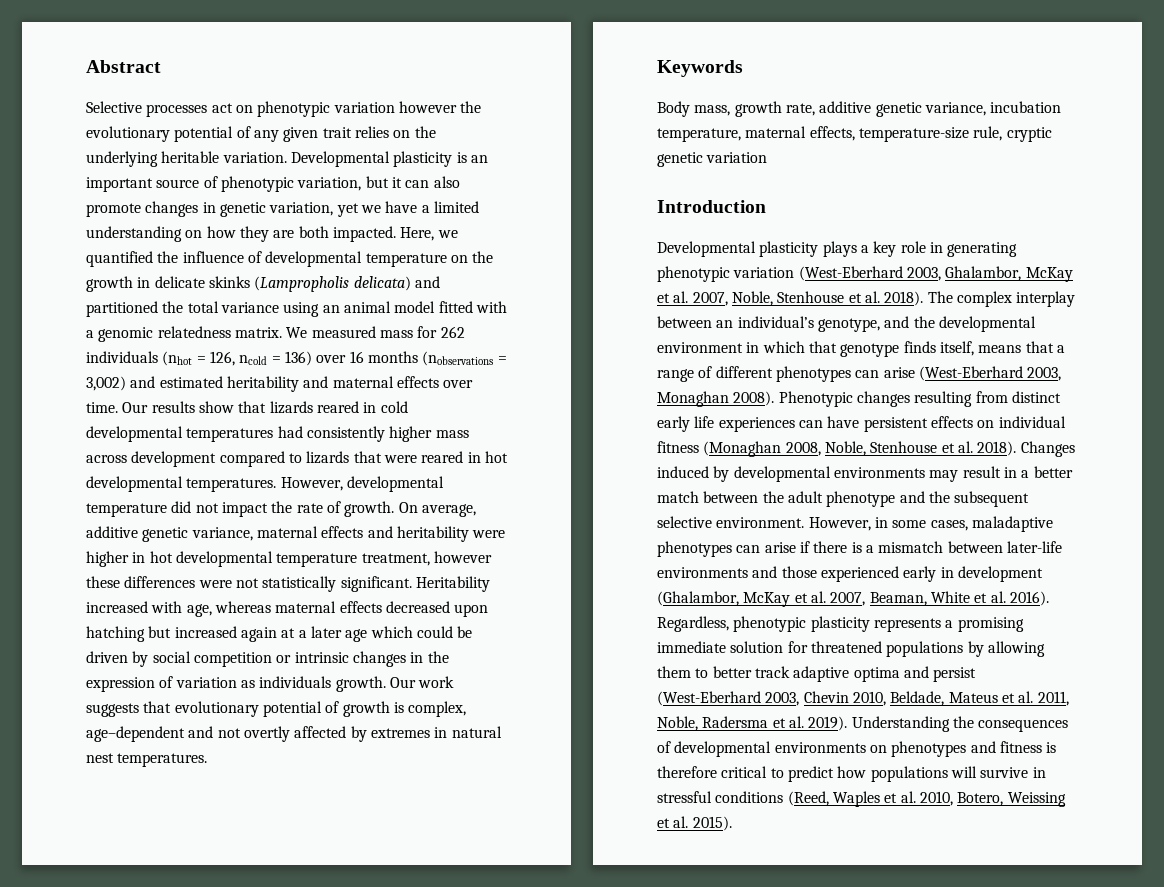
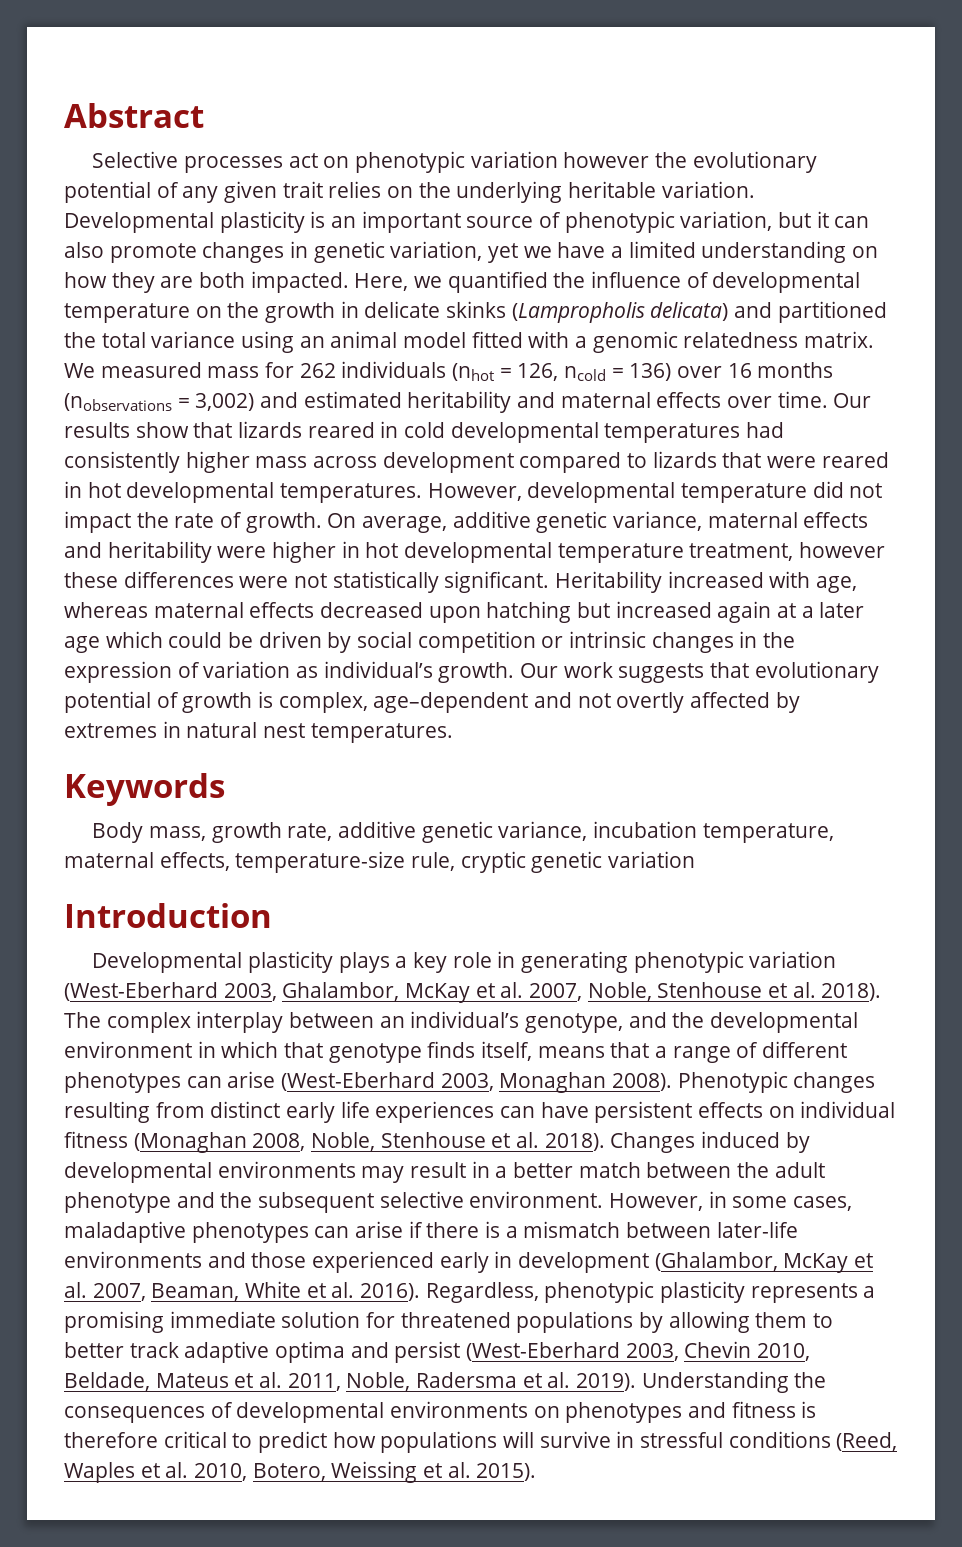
- Heritability increased with age, whereas maternal effects decreased upon hatching but increased again at a later age which could be driven by social competition or intrinsic changes in the expression of variation as individuals growth.
+ Heritability increased with age, whereas maternal effects decreased upon hatching but increased again at a later age which could be driven by social competition or intrinsic changes in the expression of variation as individual’s growth.

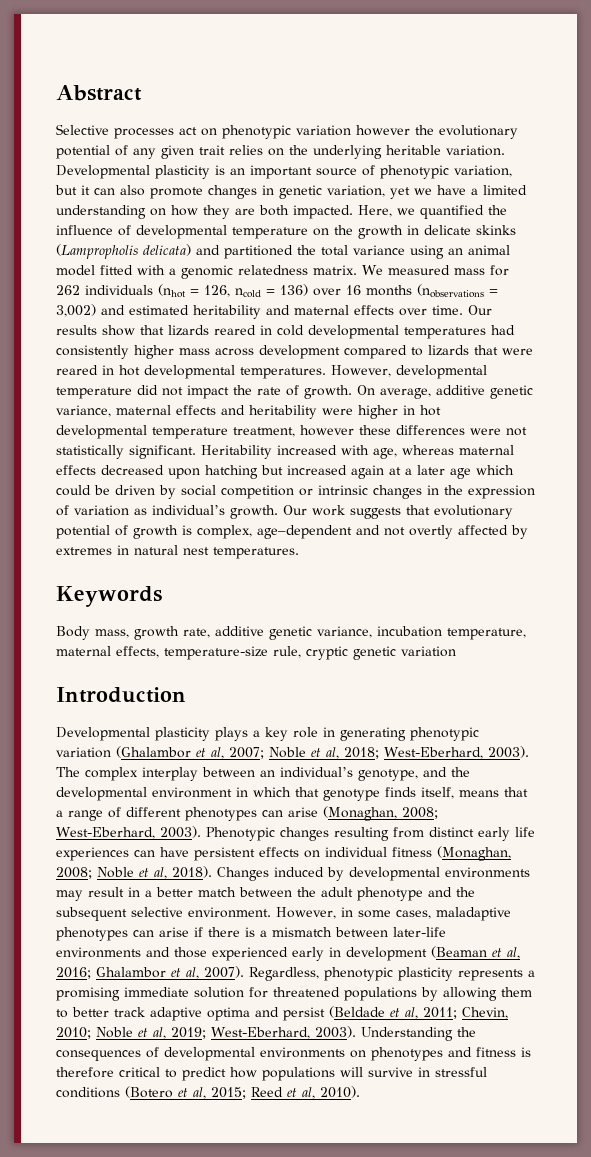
- Developmental plasticity plays a key role in generating phenotypic variation (West-Eberhard 2003, Ghalambor, McKay et al. 2007, Noble, Stenhouse et al. 2018).
+ Developmental plasticity plays a key role in generating phenotypic variation (Ghalambor et al, 2007; Noble et al, 2018; West-Eberhard, 2003).
- The complex interplay between an individual’s genotype, and the developmental environment in which that genotype finds itself, means that a range of different phenotypes can arise (West-Eberhard 2003, Monaghan 2008).
+ The complex interplay between an individual’s genotype, and the developmental environment in which that genotype finds itself, means that a range of different phenotypes can arise (Monaghan, 2008; West-Eberhard, 2003).
- Phenotypic changes resulting from distinct early life experiences can have persistent effects on individual fitness (Monaghan 2008, Noble, Stenhouse et al. 2018).
+ Phenotypic changes resulting from distinct early life experiences can have persistent effects on individual fitness (Monaghan, 2008; Noble et al, 2018).
- However, in some cases, maladaptive phenotypes can arise if there is a mismatch between later-life environments and those experienced early in development (Ghalambor, McKay et al. 2007, Beaman, White et al. 2016).
+ However, in some cases, maladaptive phenotypes can arise if there is a mismatch between later-life environments and those experienced early in development (Beaman et al, 2016; Ghalambor et al, 2007).
- Regardless, phenotypic plasticity represents a promising immediate solution for threatened populations by allowing them to better track adaptive optima and persist (West-Eberhard 2003, Chevin 2010, Beldade, Mateus et al. 2011, Noble, Radersma et al. 2019).
+ Regardless, phenotypic plasticity represents a promising immediate solution for threatened populations by allowing them to better track adaptive optima and persist (Beldade et al, 2011; Chevin, 2010; Noble et al, 2019; West-Eberhard, 2003).
- Understanding the consequences of developmental environments on phenotypes and fitness is therefore critical to predict how populations will survive in stressful conditions (Reed, Waples et al. 2010, Botero, Weissing et al. 2015).
+ Understanding the consequences of developmental environments on phenotypes and fitness is therefore critical to predict how populations will survive in stressful conditions (Botero et al, 2015; Reed et al, 2010).

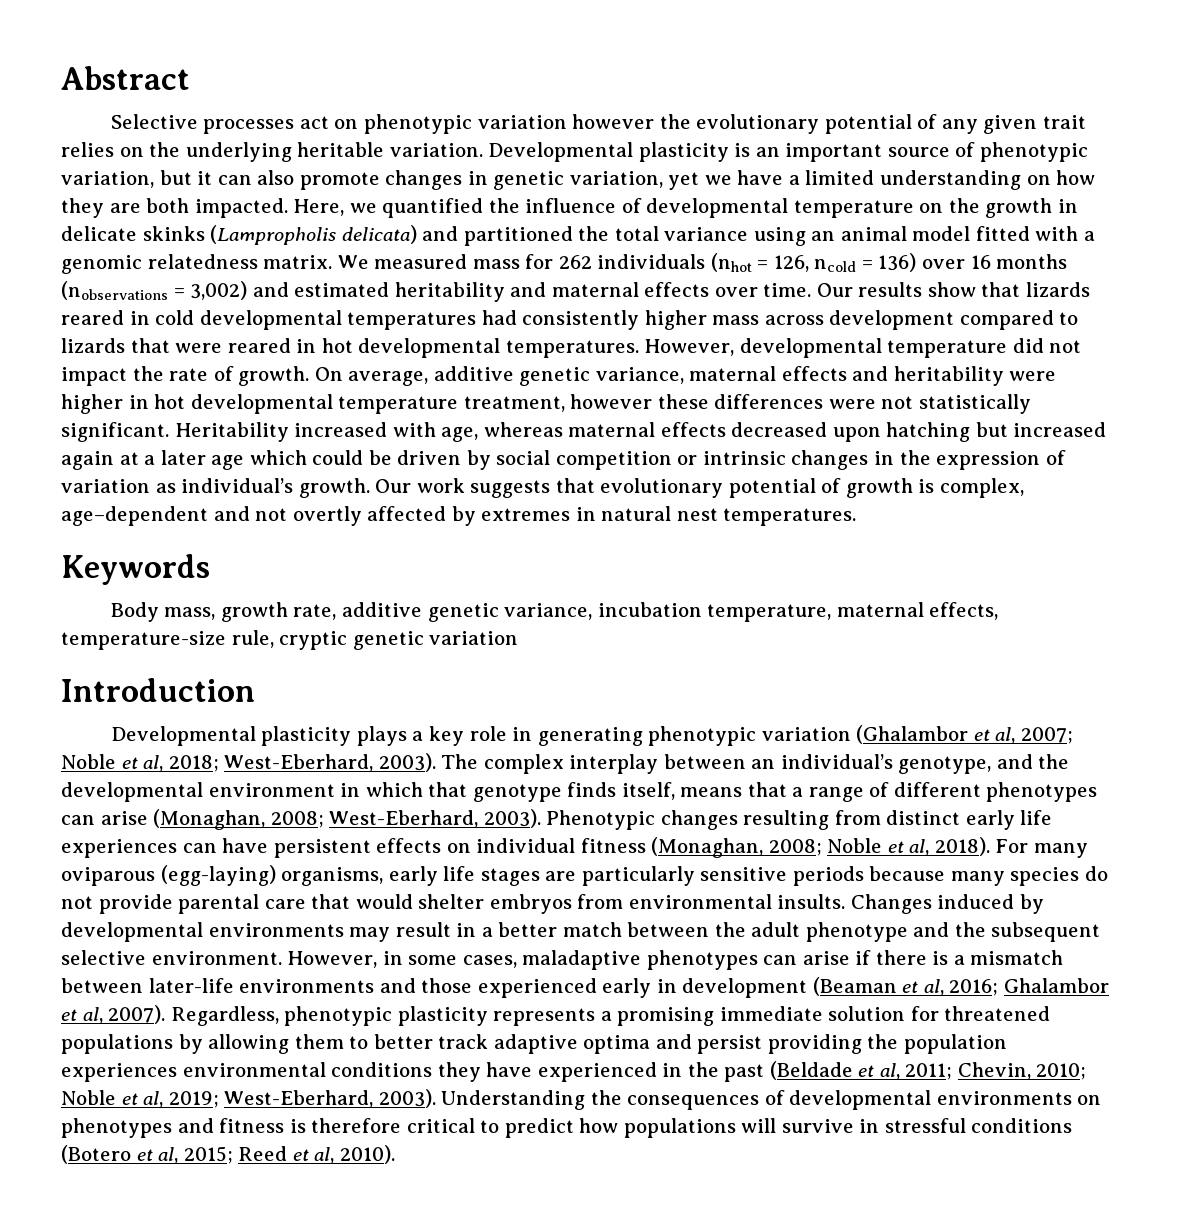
+ For many oviparous (egg-laying) organisms, early life stages are particularly sensitive periods because many species do not provide parental care that would shelter embryos from environmental insults.
- Regardless, phenotypic plasticity represents a promising immediate solution for threatened populations by allowing them to better track adaptive optima and persist (Beldade et al, 2011; Chevin, 2010; Noble et al, 2019; West-Eberhard, 2003).
+ Regardless, phenotypic plasticity represents a promising immediate solution for threatened populations by allowing them to better track adaptive optima and persist providing the population experiences environmental conditions they have experienced in the past (Beldade et al, 2011; Chevin, 2010; Noble et al, 2019; West-Eberhard, 2003).

